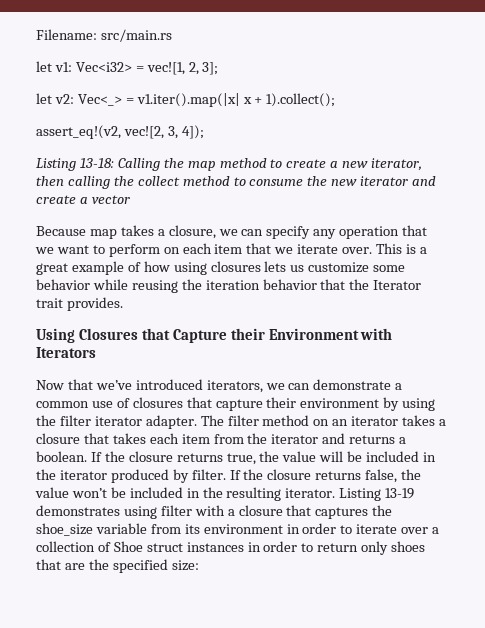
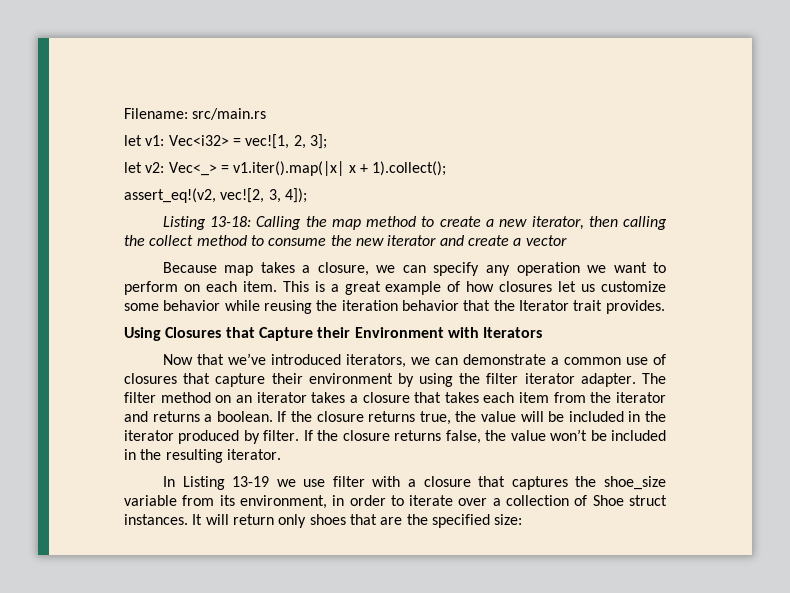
- Because map takes a closure, we can specify any operation that we want to perform on each item that we iterate over.
+ Because map takes a closure, we can specify any operation we want to perform on each item.
- This is a great example of how using closures lets us customize some behavior while reusing the iteration behavior that the Iterator trait provides.
+ This is a great example of how closures let us customize some behavior while reusing the iteration behavior that the Iterator trait provides.
- If the closure returns false, the value won’t be included in the resulting iterator. Listing 13-19 demonstrates using filter with a closure that captures the shoe_size variable from its environment in order to iterate over a collection of Shoe struct instances in order to return only shoes that are the specified size:
+ If the closure returns false, the value won’t be included in the resulting iterator.
+ In Listing 13-19 we use filter with a closure that captures the shoe_size variable from its environment, in order to iterate over a collection of Shoe struct instances. It will return only shoes that are the specified size:

